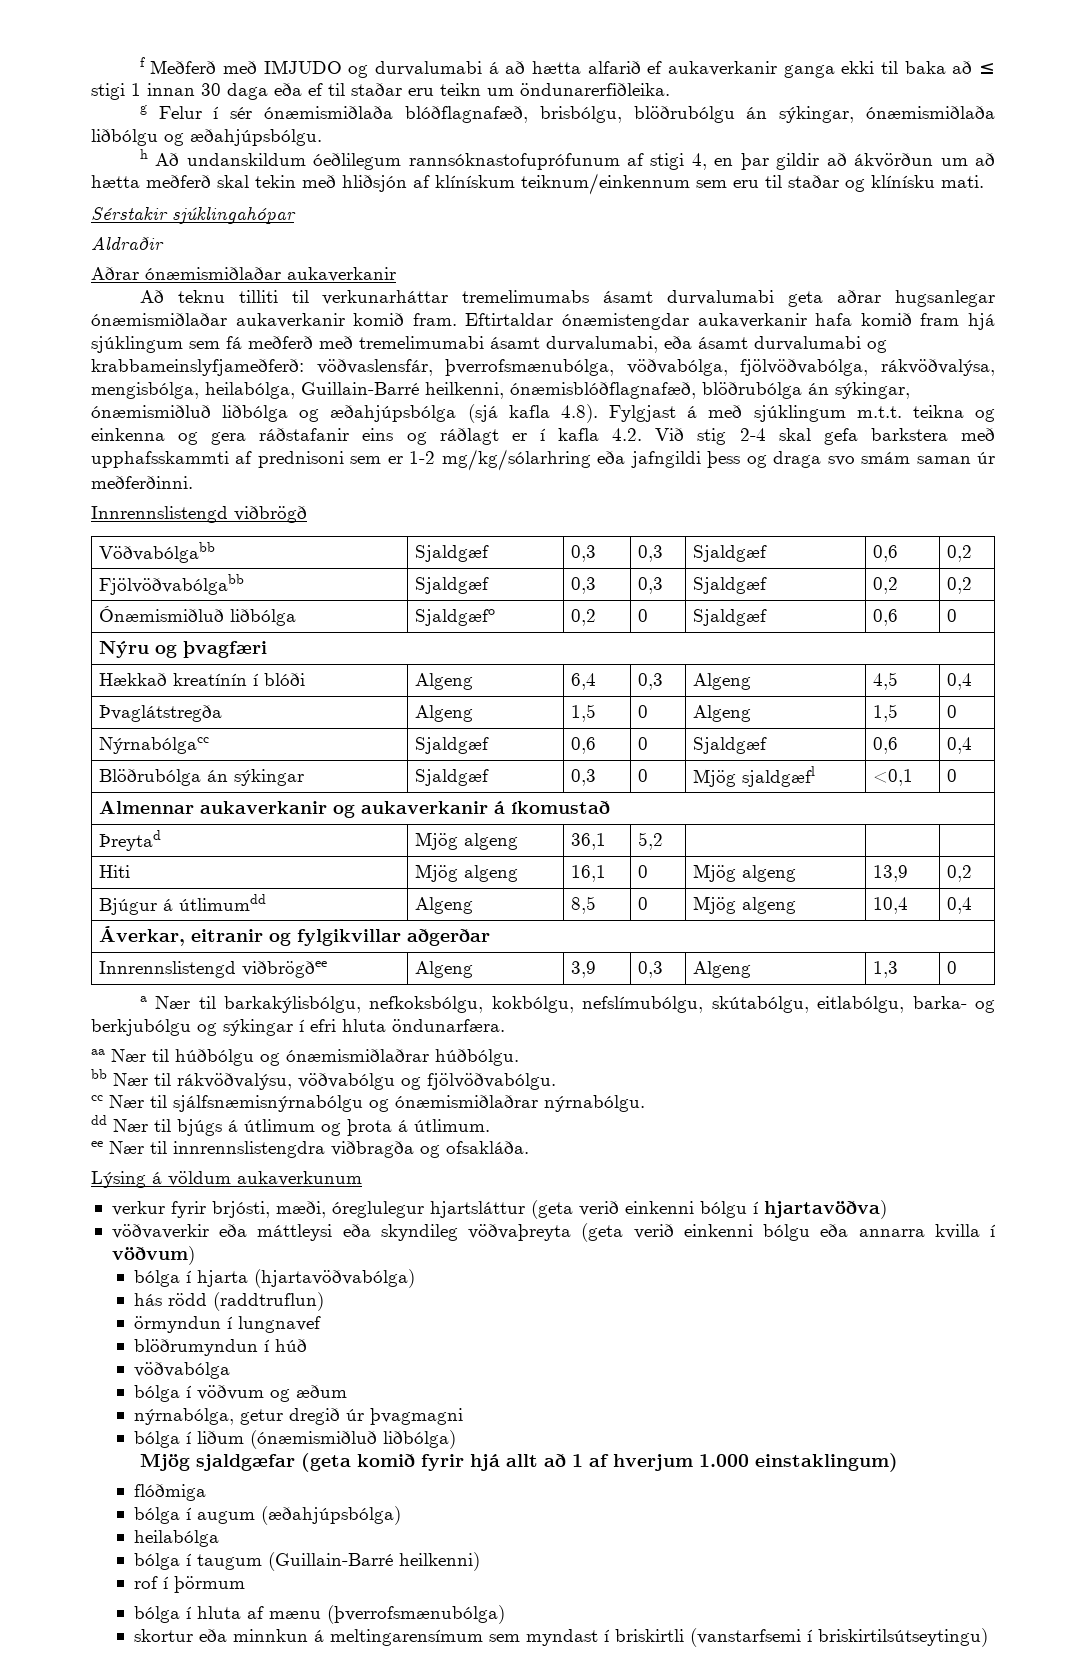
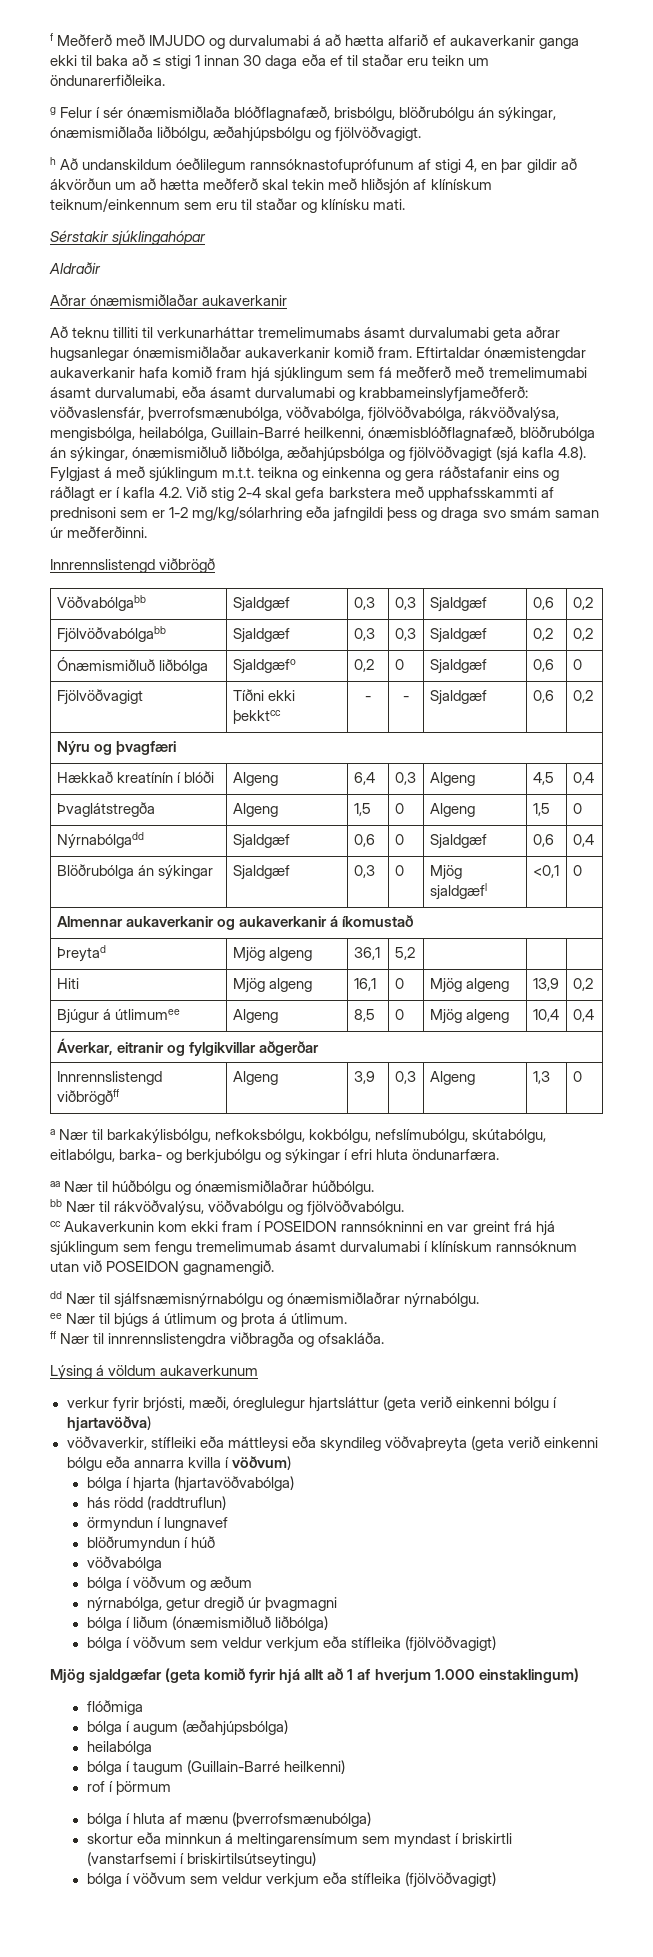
- g Felur í sér ónæmismiðlaða blóðflagnafæð, brisbólgu, blöðrubólgu án sýkingar, ónæmismiðlaða liðbólgu og æðahjúpsbólgu.
+ g Felur í sér ónæmismiðlaða blóðflagnafæð, brisbólgu, blöðrubólgu án sýkingar, ónæmismiðlaða liðbólgu, æðahjúpsbólgu og fjölvöðvagigt.
- vöðvaslensfár, þverrofsmænubólga, vöðvabólga, fjölvöðvabólga, rákvöðvalýsa, mengisbólga, heilabólga, Guillain-Barré heilkenni, ónæmisblóðflagnafæð, blöðrubólga án sýkingar, ónæmismiðluð liðbólga og æðahjúpsbólga (sjá kafla 4.8). Fylgjast á með sjúklingum m.t.t. teikna og einkenna og gera ráðstafanir eins og ráðlagt er í kafla 4.2. Við stig 2-4 skal gefa barkstera með upphafsskammti af prednisoni sem er 1-2 mg/kg/sólarhring eða jafngildi þess og draga svo smám saman úr meðferðinni.
+ vöðvaslensfár, þverrofsmænubólga, vöðvabólga, fjölvöðvabólga, rákvöðvalýsa, mengisbólga, heilabólga, Guillain-Barré heilkenni, ónæmisblóðflagnafæð, blöðrubólga án sýkingar, ónæmismiðluð liðbólga, æðahjúpsbólga og fjölvöðvagigt (sjá kafla 4.8). Fylgjast á með sjúklingum m.t.t. teikna og einkenna og gera ráðstafanir eins og ráðlagt er í kafla 4.2. Við stig 2-4 skal gefa barkstera með upphafsskammti af prednisoni sem er 1-2 mg/kg/sólarhring eða jafngildi þess og draga svo smám saman úr meðferðinni.
+ Fjölvöðvagigt | Tíðni ekki þekktcc | - | - | Sjaldgæf | 0,6 | 0,2
- Nýrnabólgacc | Sjaldgæf | 0,6 | 0 | Sjaldgæf | 0,6 | 0,4
+ Nýrnabólgadd | Sjaldgæf | 0,6 | 0 | Sjaldgæf | 0,6 | 0,4
- Bjúgur á útlimumdd | Algeng | 8,5 | 0 | Mjög algeng | 10,4 | 0,4
+ Bjúgur á útlimumee | Algeng | 8,5 | 0 | Mjög algeng | 10,4 | 0,4
- Innrennslistengd viðbrögðee | Algeng | 3,9 | 0,3 | Algeng | 1,3 | 0
+ Innrennslistengd viðbrögðff | Algeng | 3,9 | 0,3 | Algeng | 1,3 | 0
- cc Nær til sjálfsnæmisnýrnabólgu og ónæmismiðlaðrar nýrnabólgu.
+ cc Aukaverkunin kom ekki fram í POSEIDON rannsókninni en var greint frá hjá sjúklingum sem fengu tremelimumab ásamt durvalumabi í klínískum rannsóknum utan við POSEIDON gagnamengið.
+ dd Nær til sjálfsnæmisnýrnabólgu og ónæmismiðlaðrar nýrnabólgu.
- dd Nær til bjúgs á útlimum og þrota á útlimum.
+ ee Nær til bjúgs á útlimum og þrota á útlimum.
- ee Nær til innrennslistengdra viðbragða og ofsakláða.
+ ff Nær til innrennslistengdra viðbragða og ofsakláða.
- vöðvaverkir eða máttleysi eða skyndileg vöðvaþreyta (geta verið einkenni bólgu eða annarra kvilla í vöðvum)
+ vöðvaverkir, stífleiki eða máttleysi eða skyndileg vöðvaþreyta (geta verið einkenni bólgu eða annarra kvilla í vöðvum)
  bólga í liðum (ónæmismiðluð liðbólga)
+ bólga í vöðvum sem veldur verkjum eða stífleika (fjölvöðvagigt)
  skortur eða minnkun á meltingarensímum sem myndast í briskirtli (vanstarfsemi í briskirtilsútseytingu)
+ bólga í vöðvum sem veldur verkjum eða stífleika (fjölvöðvagigt)

